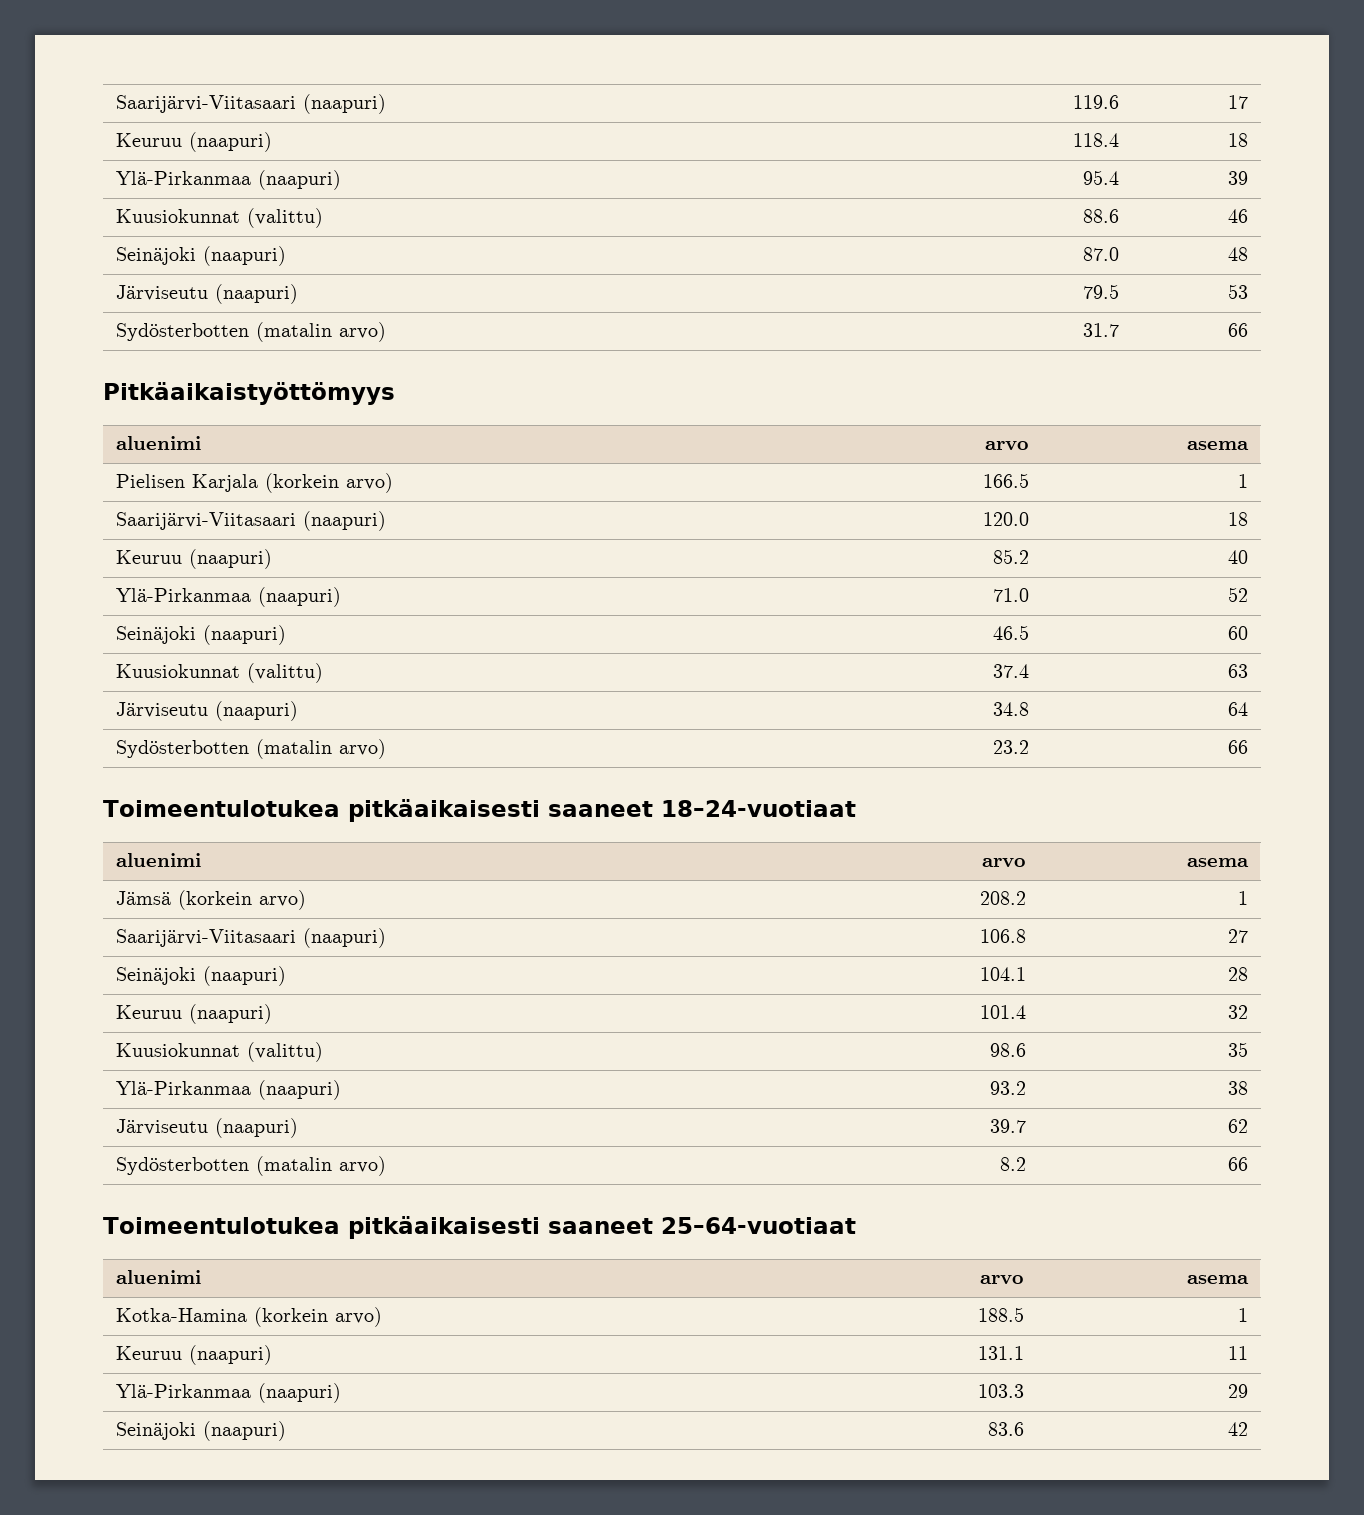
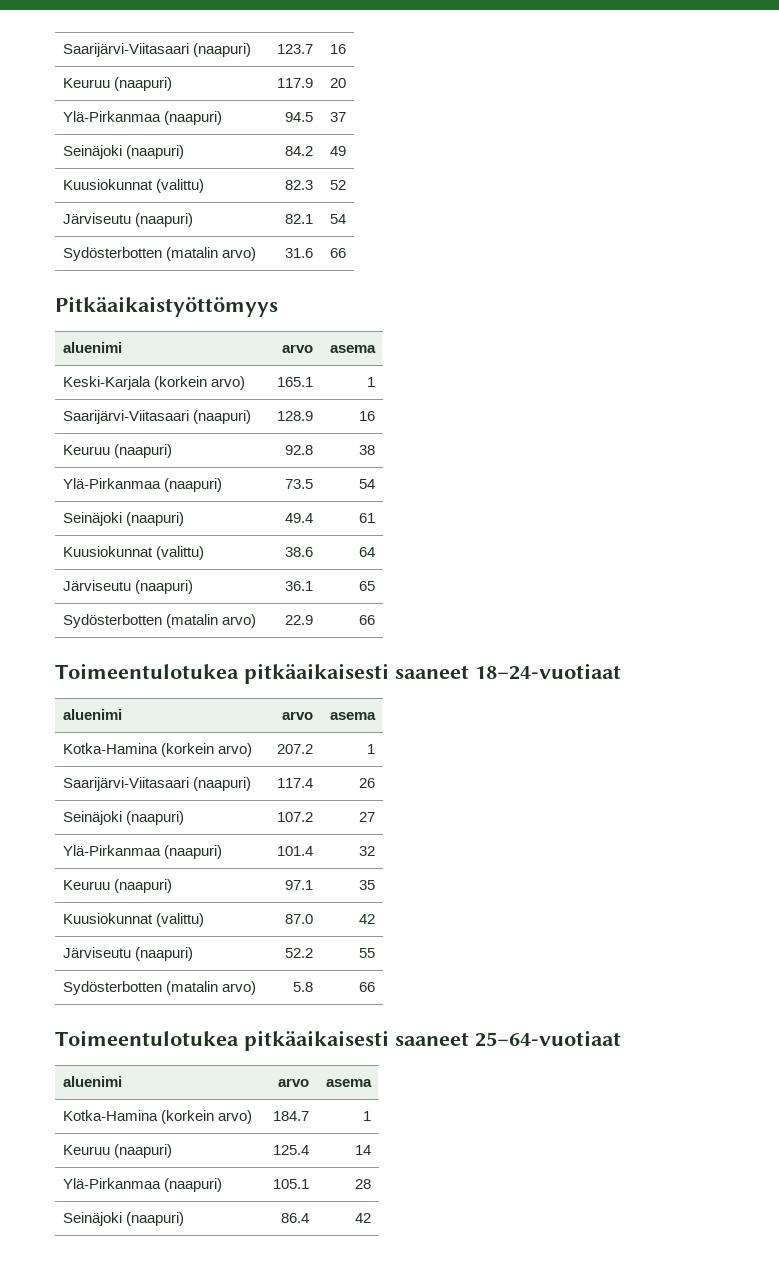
- Saarijärvi-Viitasaari (naapuri) | 119.6 | 17
- Keuruu (naapuri) | 118.4 | 18
- Ylä-Pirkanmaa (naapuri) | 95.4 | 39
- Kuusiokunnat (valittu) | 88.6 | 46
- Seinäjoki (naapuri) | 87.0 | 48
- Järviseutu (naapuri) | 79.5 | 53
- Sydösterbotten (matalin arvo) | 31.7 | 66
+ Saarijärvi-Viitasaari (naapuri) | 123.7 | 16
+ Keuruu (naapuri) | 117.9 | 20
+ Ylä-Pirkanmaa (naapuri) | 94.5 | 37
+ Seinäjoki (naapuri) | 84.2 | 49
+ Kuusiokunnat (valittu) | 82.3 | 52
+ Järviseutu (naapuri) | 82.1 | 54
+ Sydösterbotten (matalin arvo) | 31.6 | 66
- Pielisen Karjala (korkein arvo) | 166.5 | 1
- Saarijärvi-Viitasaari (naapuri) | 120.0 | 18
- Keuruu (naapuri) | 85.2 | 40
- Ylä-Pirkanmaa (naapuri) | 71.0 | 52
- Seinäjoki (naapuri) | 46.5 | 60
- Kuusiokunnat (valittu) | 37.4 | 63
- Järviseutu (naapuri) | 34.8 | 64
- Sydösterbotten (matalin arvo) | 23.2 | 66
+ Keski-Karjala (korkein arvo) | 165.1 | 1
+ Saarijärvi-Viitasaari (naapuri) | 128.9 | 16
+ Keuruu (naapuri) | 92.8 | 38
+ Ylä-Pirkanmaa (naapuri) | 73.5 | 54
+ Seinäjoki (naapuri) | 49.4 | 61
+ Kuusiokunnat (valittu) | 38.6 | 64
+ Järviseutu (naapuri) | 36.1 | 65
+ Sydösterbotten (matalin arvo) | 22.9 | 66
- Jämsä (korkein arvo) | 208.2 | 1
- Saarijärvi-Viitasaari (naapuri) | 106.8 | 27
- Seinäjoki (naapuri) | 104.1 | 28
- Keuruu (naapuri) | 101.4 | 32
+ Kotka-Hamina (korkein arvo) | 207.2 | 1
+ Saarijärvi-Viitasaari (naapuri) | 117.4 | 26
+ Seinäjoki (naapuri) | 107.2 | 27
+ Ylä-Pirkanmaa (naapuri) | 101.4 | 32
- Kuusiokunnat (valittu) | 98.6 | 35
- Ylä-Pirkanmaa (naapuri) | 93.2 | 38
- Järviseutu (naapuri) | 39.7 | 62
- Sydösterbotten (matalin arvo) | 8.2 | 66
+ Keuruu (naapuri) | 97.1 | 35
+ Kuusiokunnat (valittu) | 87.0 | 42
+ Järviseutu (naapuri) | 52.2 | 55
+ Sydösterbotten (matalin arvo) | 5.8 | 66
- Kotka-Hamina (korkein arvo) | 188.5 | 1
+ Kotka-Hamina (korkein arvo) | 184.7 | 1
- Keuruu (naapuri) | 131.1 | 11
- Ylä-Pirkanmaa (naapuri) | 103.3 | 29
- Seinäjoki (naapuri) | 83.6 | 42
+ Keuruu (naapuri) | 125.4 | 14
+ Ylä-Pirkanmaa (naapuri) | 105.1 | 28
+ Seinäjoki (naapuri) | 86.4 | 42

